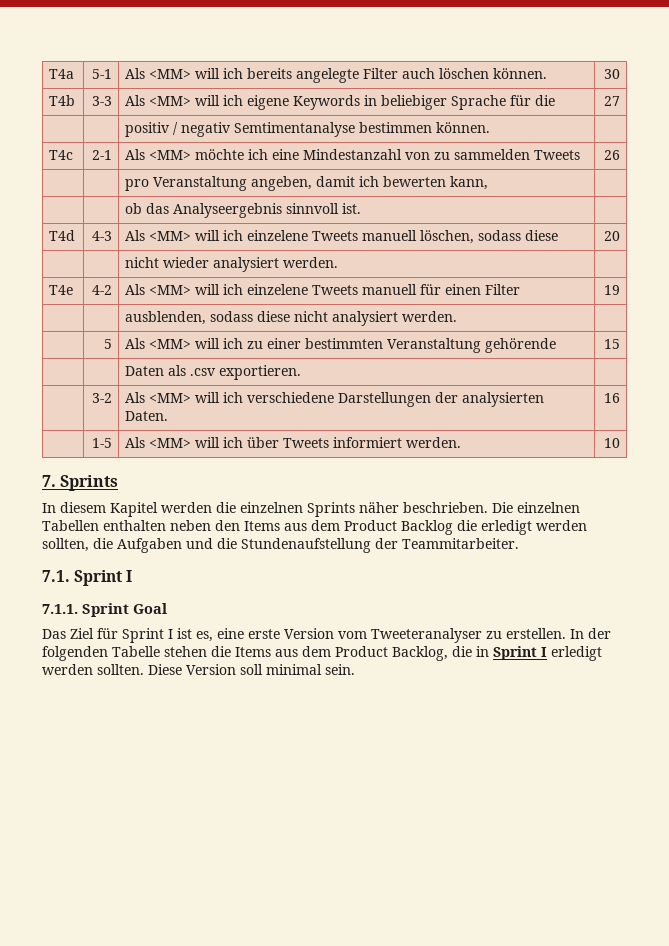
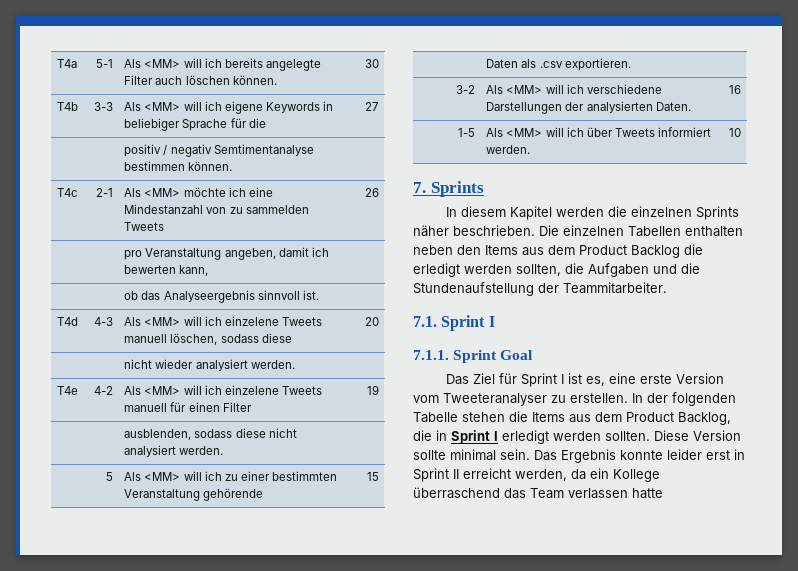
- Diese Version soll minimal sein.
+ Diese Version sollte minimal sein.
+ Das Ergebnis konnte leider erst in Sprint II erreicht werden, da ein Kollege überraschend das Team verlassen hatte

